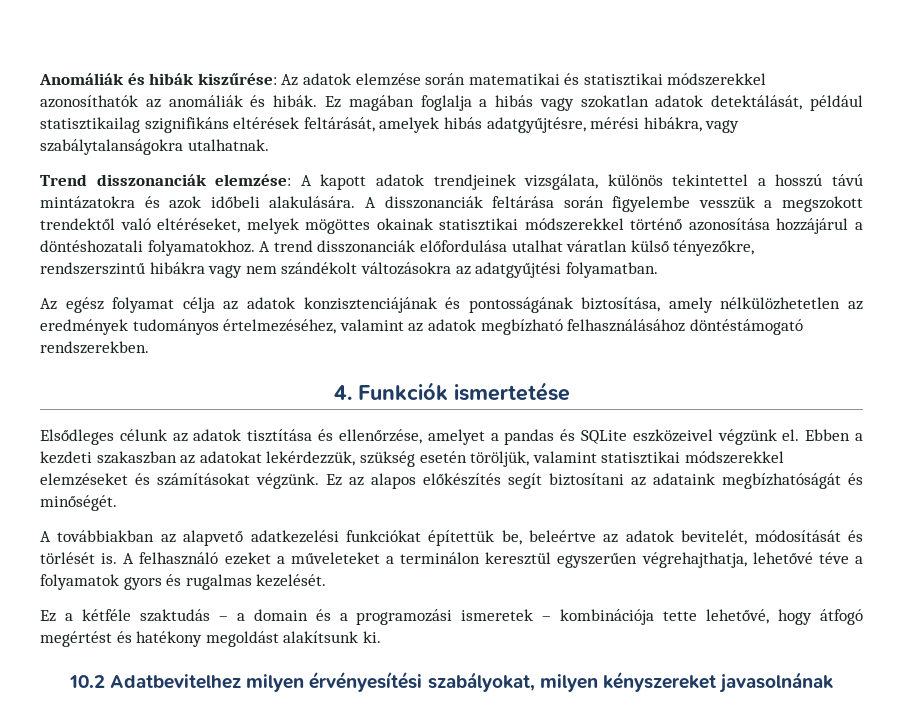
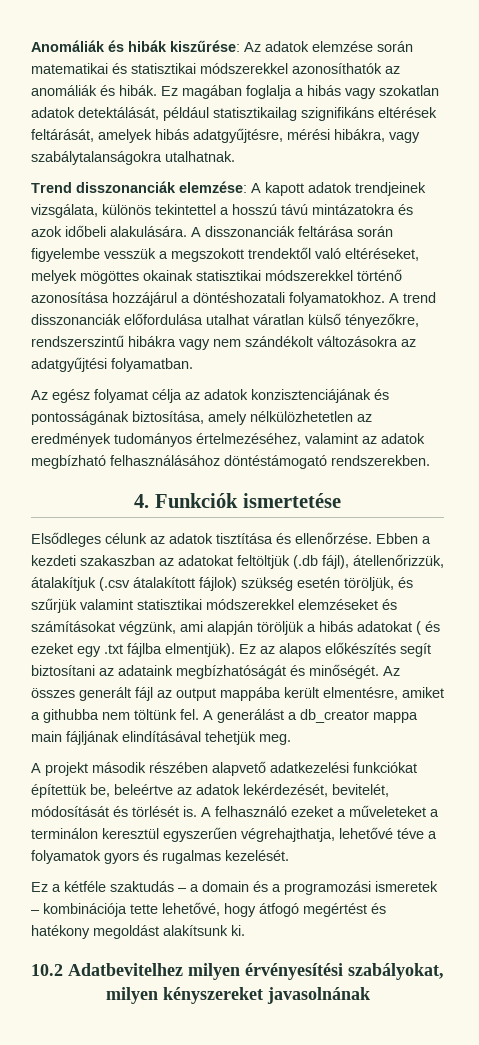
- Elsődleges célunk az adatok tisztítása és ellenőrzése, amelyet a pandas és SQLite eszközeivel végzünk el.
+ Elsődleges célunk az adatok tisztítása és ellenőrzése.
- Ebben a kezdeti szakaszban az adatokat lekérdezzük, szükség esetén töröljük, valamint statisztikai módszerekkel elemzéseket és számításokat végzünk.
+ Ebben a kezdeti szakaszban az adatokat feltöltjük (.db fájl), átellenőrizzük, átalakítjuk (.csv átalakított fájlok) szükség esetén töröljük, és szűrjük valamint statisztikai módszerekkel elemzéseket és számításokat végzünk, ami alapján töröljük a hibás adatokat ( és ezeket egy .txt fájlba elmentjük).
- Ez az alapos előkészítés segít biztosítani az adataink megbízhatóságát és minőségét.
- A továbbiakban az alapvető adatkezelési funkciókat építettük be, beleértve az adatok bevitelét, módosítását és törlését is.
+ Ez az alapos előkészítés segít biztosítani az adataink megbízhatóságát és minőségét. Az összes generált fájl az output mappába került elmentésre, amiket a githubba nem töltünk fel. A generálást a db_creator mappa main fájljának elindításával tehetjük meg.
+ A projekt második részében alapvető adatkezelési funkciókat építettük be, beleértve az adatok lekérdezését, bevitelét, módosítását és törlését is.

